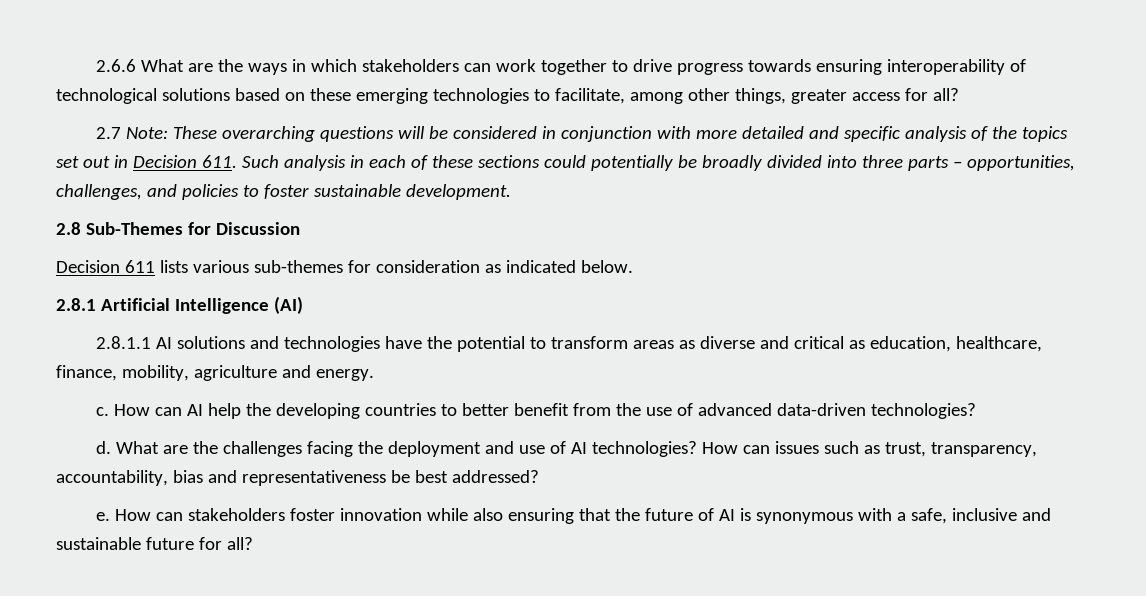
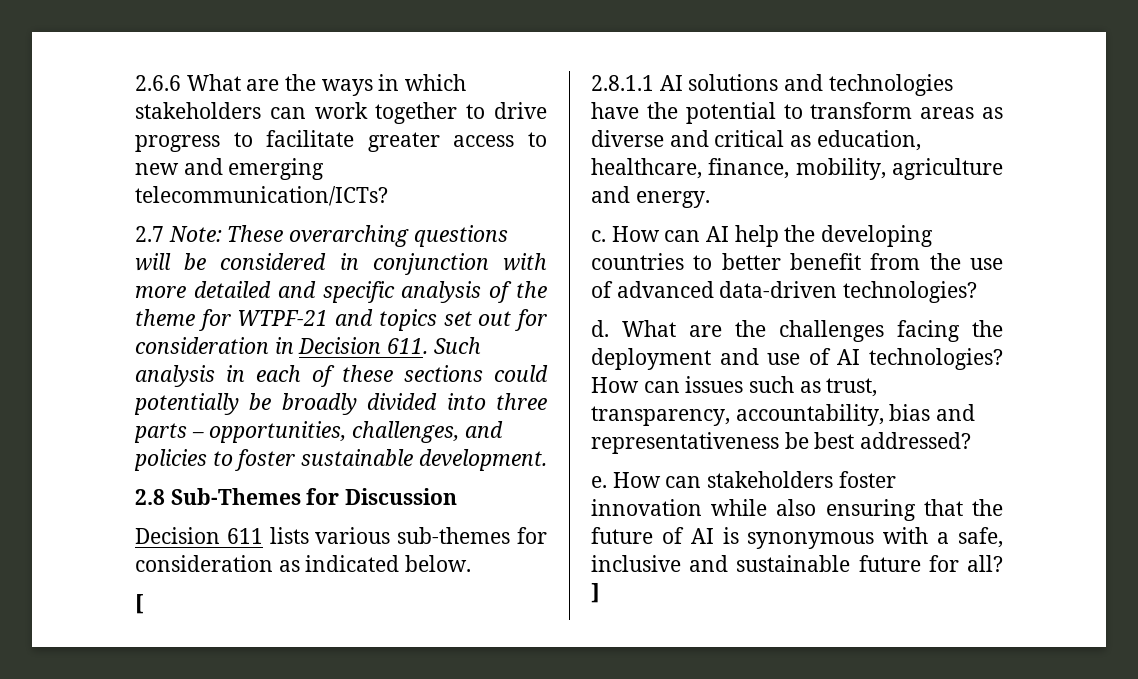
- 2.6.6 What are the ways in which stakeholders can work together to drive progress towards ensuring interoperability of technological solutions based on these emerging technologies to facilitate, among other things, greater access for all?
+ 2.6.6 What are the ways in which stakeholders can work together to drive progress to facilitate greater access to new and emerging telecommunication/ICTs?
- 2.7 Note: These overarching questions will be considered in conjunction with more detailed and specific analysis of the topics set out in Decision 611. Such analysis in each of these sections could potentially be broadly divided into three parts – opportunities, challenges, and policies to foster sustainable development.
+ 2.7 Note: These overarching questions will be considered in conjunction with more detailed and specific analysis of the theme for WTPF-21 and topics set out for consideration in Decision 611. Such analysis in each of these sections could potentially be broadly divided into three parts – opportunities, challenges, and policies to foster sustainable development.
- 2.8.1 Artificial Intelligence (AI)
+ [
- How can stakeholders foster innovation while also ensuring that the future of AI is synonymous with a safe, inclusive and sustainable future for all?
+ How can stakeholders foster innovation while also ensuring that the future of AI is synonymous with a safe, inclusive and sustainable future for all? ]

